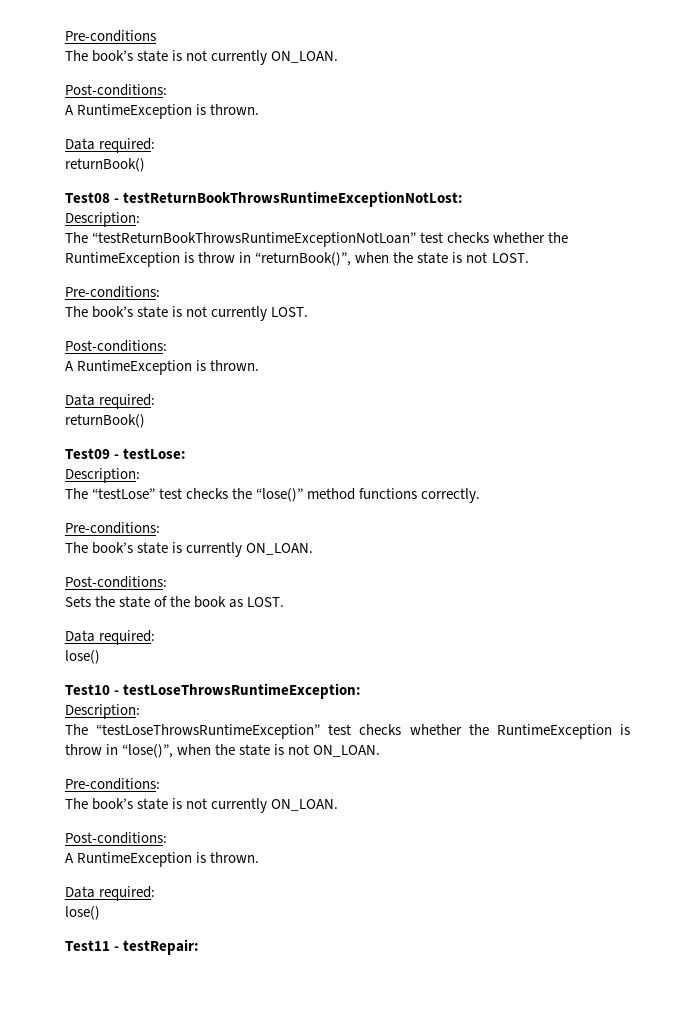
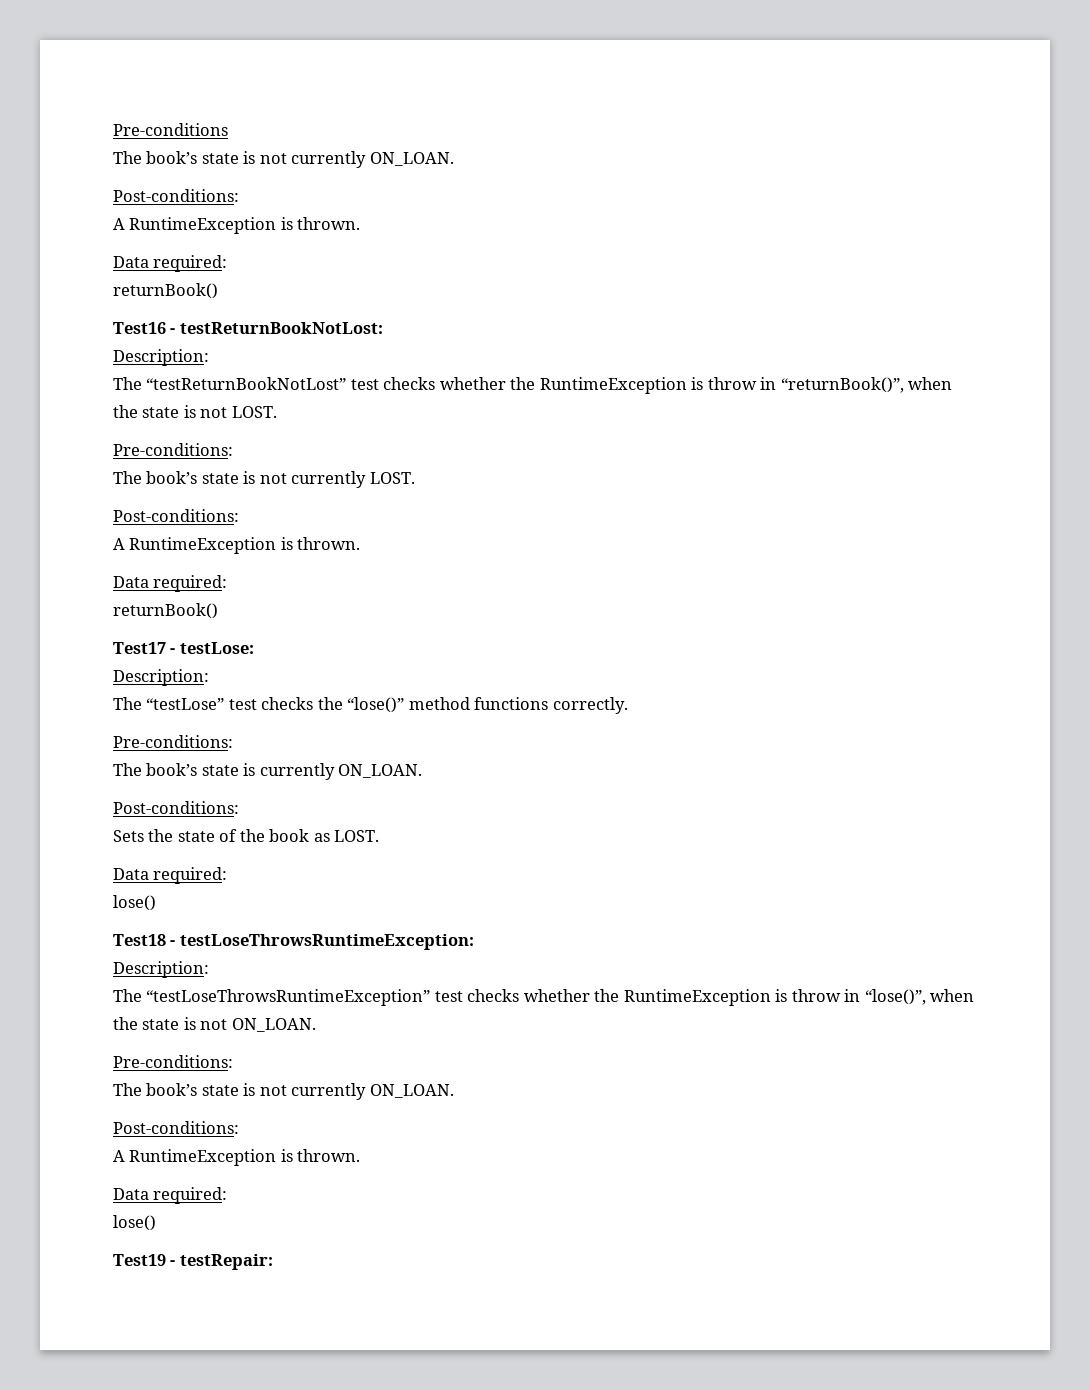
- Test08 - testReturnBookThrowsRuntimeExceptionNotLost:
+ Test16 - testReturnBookNotLost:
  Description:
- The “testReturnBookThrowsRuntimeExceptionNotLoan” test checks whether the RuntimeException is throw in “returnBook()”, when the state is not LOST.
+ The “testReturnBookNotLost” test checks whether the RuntimeException is throw in “returnBook()”, when the state is not LOST.
- Test09 - testLose:
+ Test17 - testLose:
- Test10 - testLoseThrowsRuntimeException:
+ Test18 - testLoseThrowsRuntimeException:
- Test11 - testRepair:
+ Test19 - testRepair:

